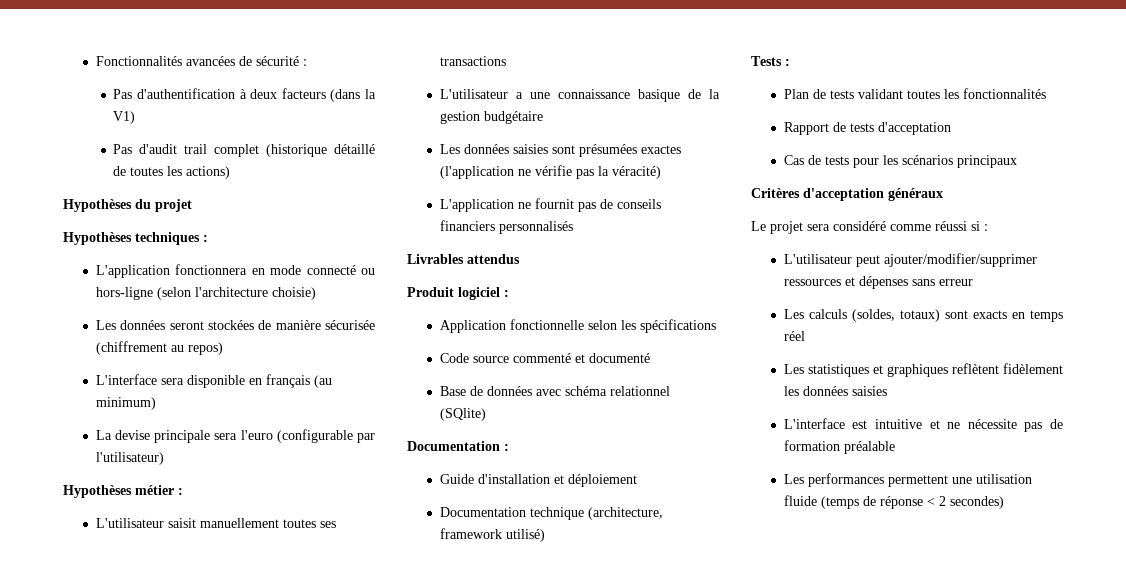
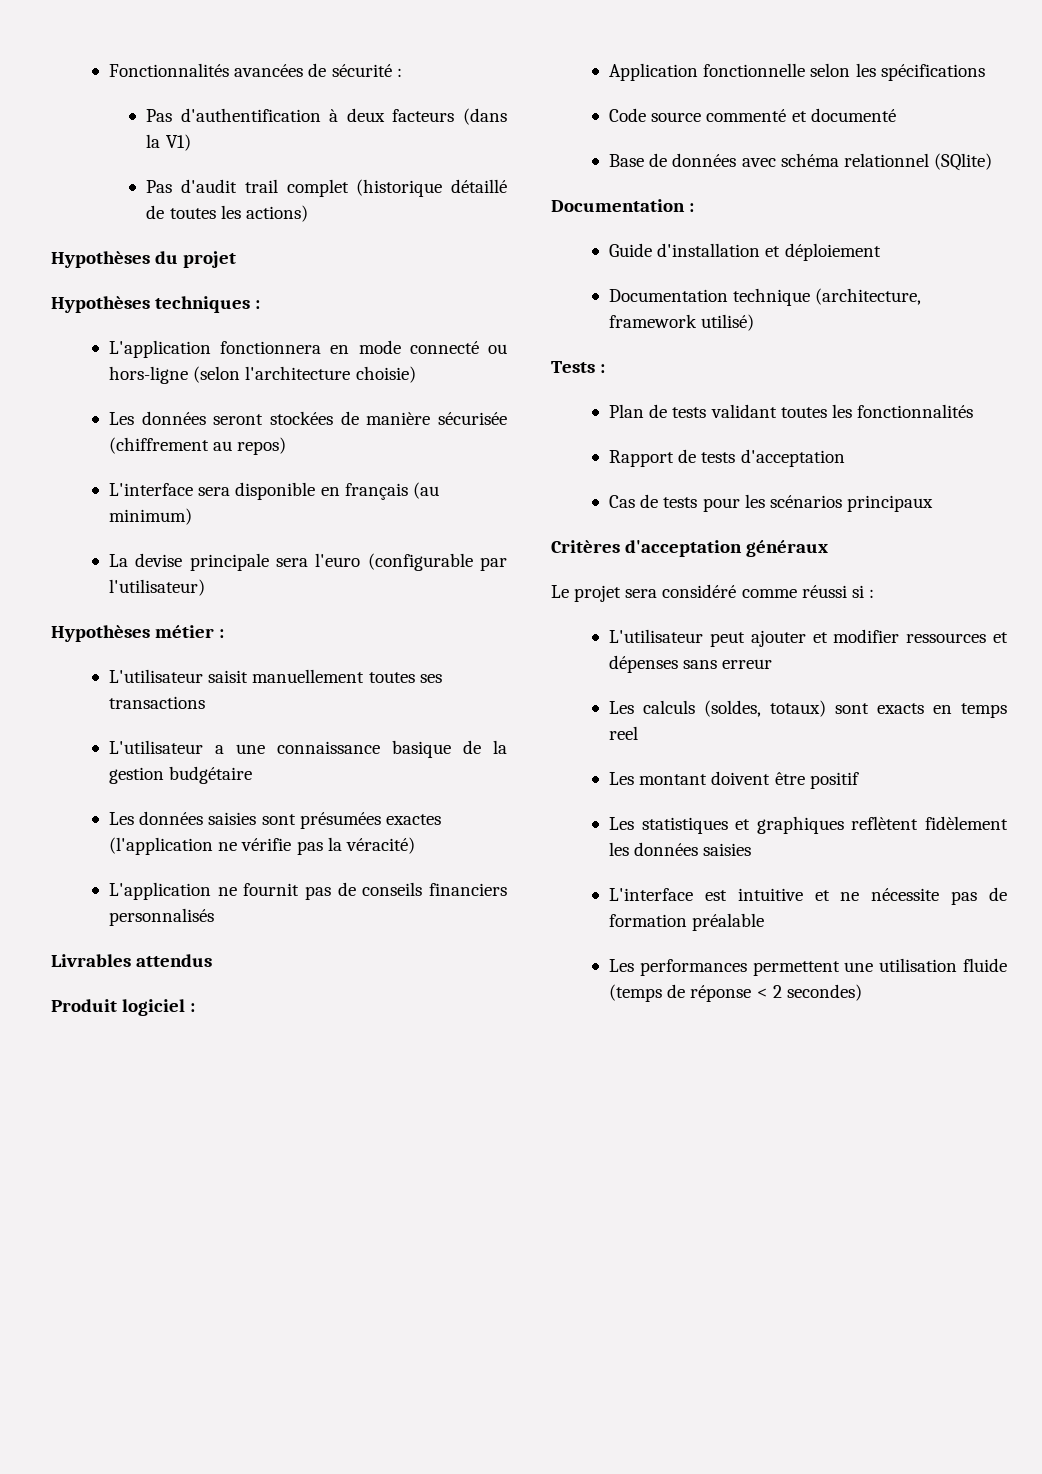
- L'utilisateur peut ajouter/modifier/supprimer ressources et dépenses sans erreur
+ L'utilisateur peut ajouter et modifier ressources et dépenses sans erreur
- Les calculs (soldes, totaux) sont exacts en temps réel
+ Les calculs (soldes, totaux) sont exacts en temps reel
+ Les montant doivent être positif

